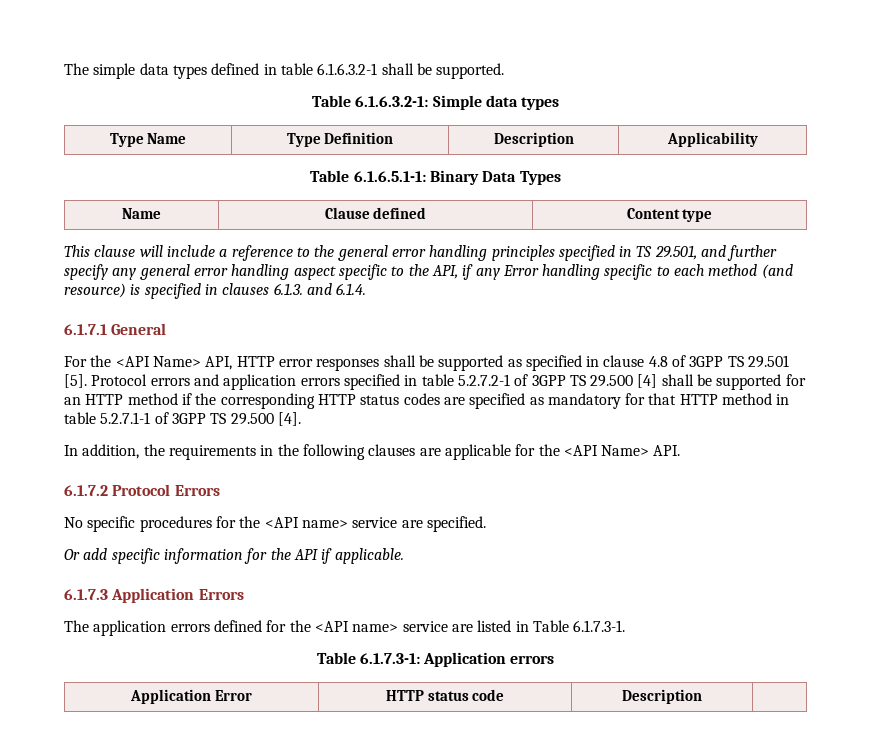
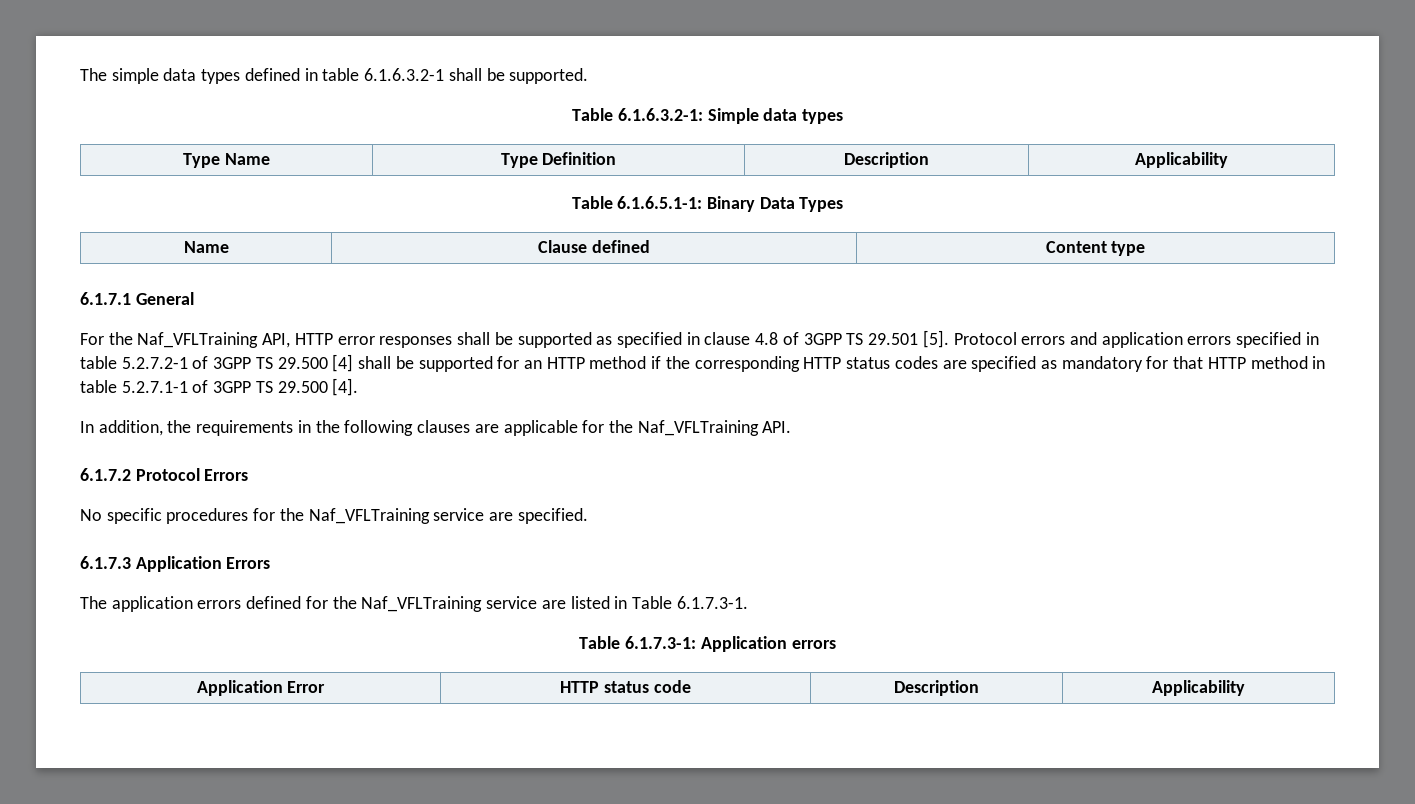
- This clause will include a reference to the general error handling principles specified in TS 29.501, and further specify any general error handling aspect specific to the API, if any Error handling specific to each method (and resource) is specified in clauses 6.1.3. and 6.1.4.
- For the <API Name> API, HTTP error responses shall be supported as specified in clause 4.8 of 3GPP TS 29.501 [5].
+ For the Naf_VFLTraining API, HTTP error responses shall be supported as specified in clause 4.8 of 3GPP TS 29.501 [5].
- In addition, the requirements in the following clauses are applicable for the <API Name> API.
+ In addition, the requirements in the following clauses are applicable for the Naf_VFLTraining API.
- No specific procedures for the <API name> service are specified.
+ No specific procedures for the Naf_VFLTraining service are specified.
- Or add specific information for the API if applicable.
- The application errors defined for the <API name> service are listed in Table 6.1.7.3-1.
+ The application errors defined for the Naf_VFLTraining service are listed in Table 6.1.7.3-1.
- Application Error | HTTP status code | Description |
+ Application Error | HTTP status code | Description | Applicability

